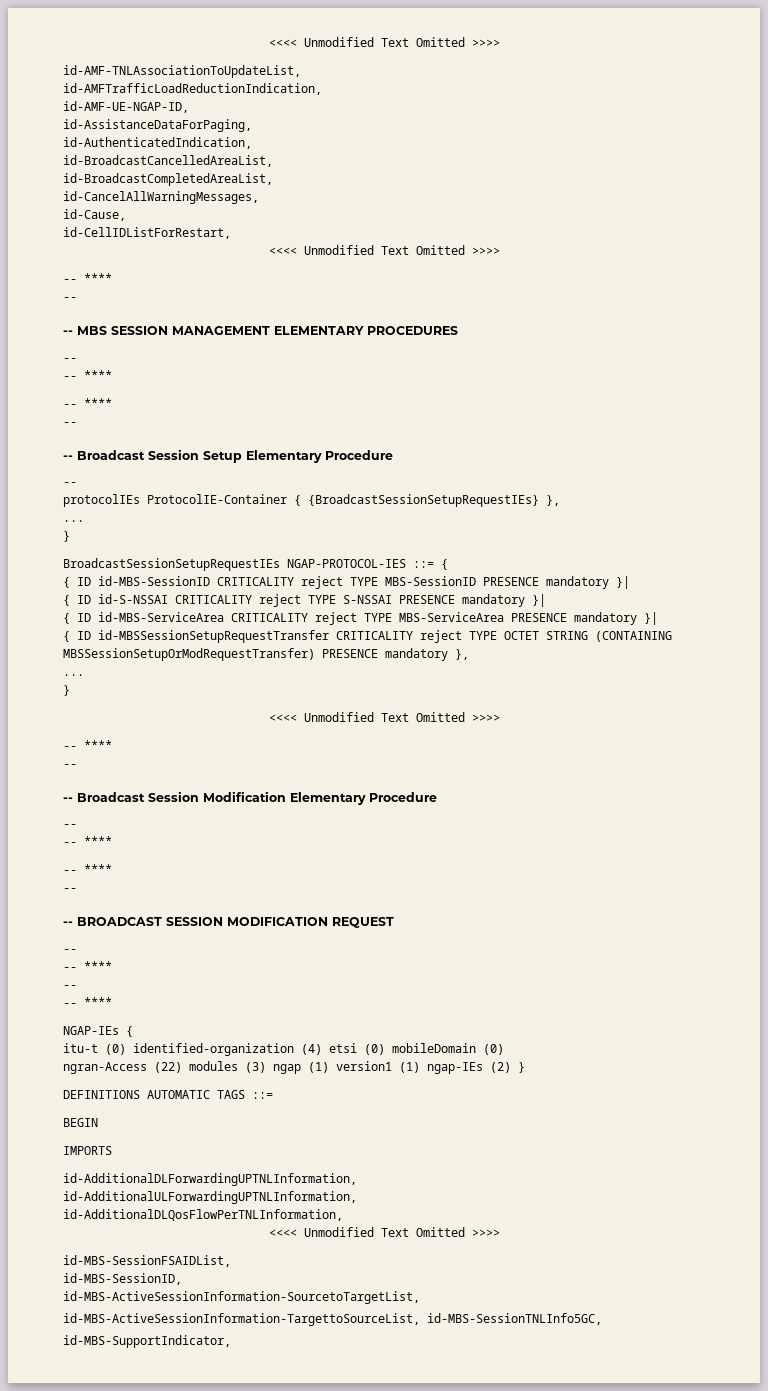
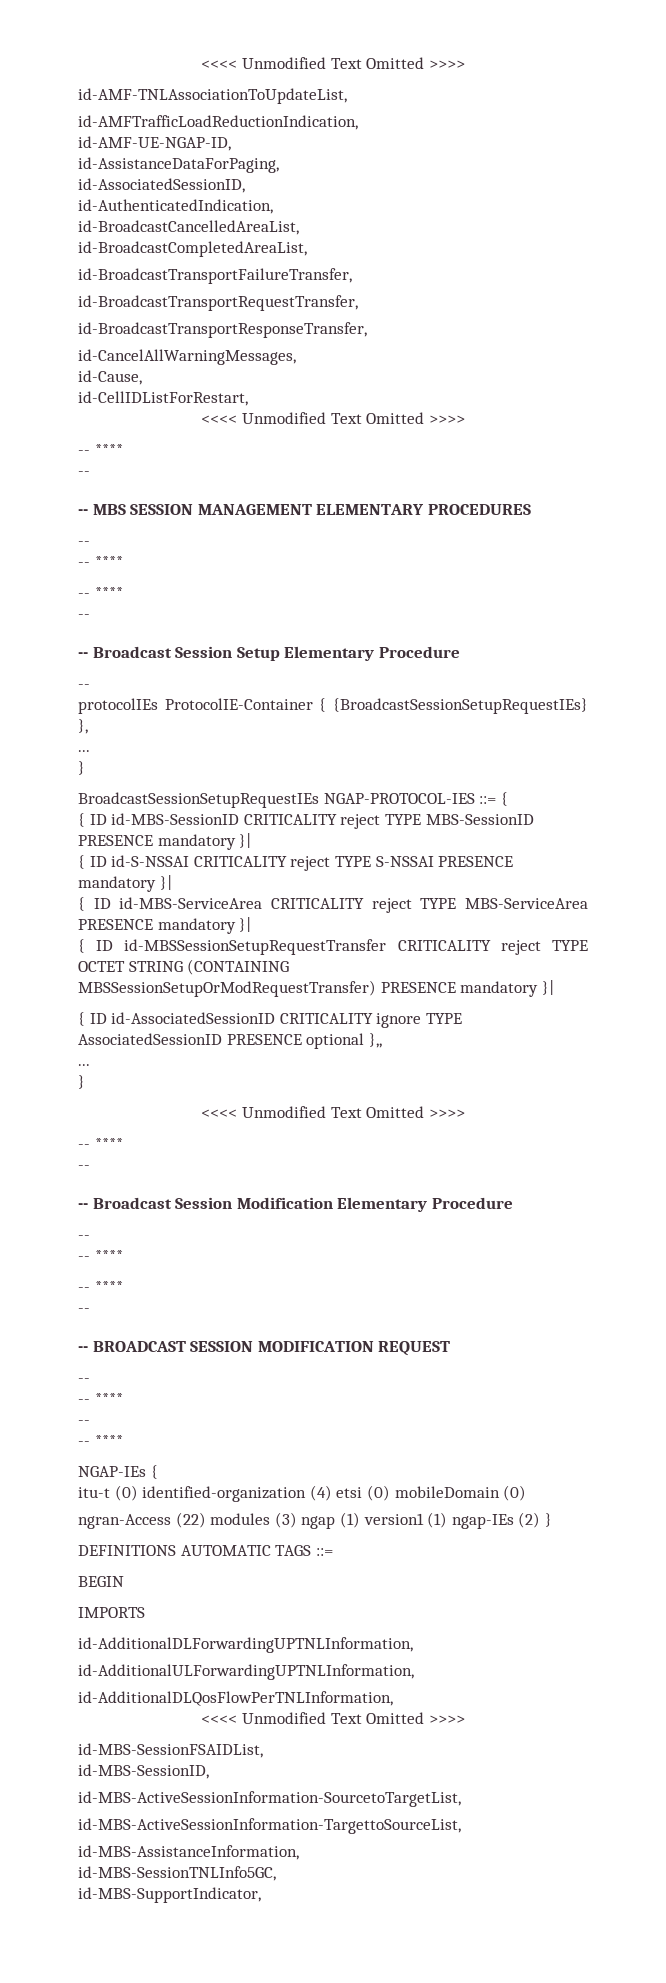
+ id-AssociatedSessionID,
+ id-BroadcastTransportFailureTransfer,
+ id-BroadcastTransportRequestTransfer,
+ id-BroadcastTransportResponseTransfer,
- { ID id-MBSSessionSetupRequestTransfer CRITICALITY reject TYPE OCTET STRING (CONTAINING MBSSessionSetupOrModRequestTransfer) PRESENCE mandatory },
+ { ID id-MBSSessionSetupRequestTransfer CRITICALITY reject TYPE OCTET STRING (CONTAINING MBSSessionSetupOrModRequestTransfer) PRESENCE mandatory }|
+ { ID id-AssociatedSessionID CRITICALITY ignore TYPE AssociatedSessionID PRESENCE optional },,
- id-MBS-ActiveSessionInformation-TargettoSourceList, id-MBS-SessionTNLInfo5GC,
+ id-MBS-ActiveSessionInformation-TargettoSourceList,
+ id-MBS-AssistanceInformation,
+ id-MBS-SessionTNLInfo5GC,

